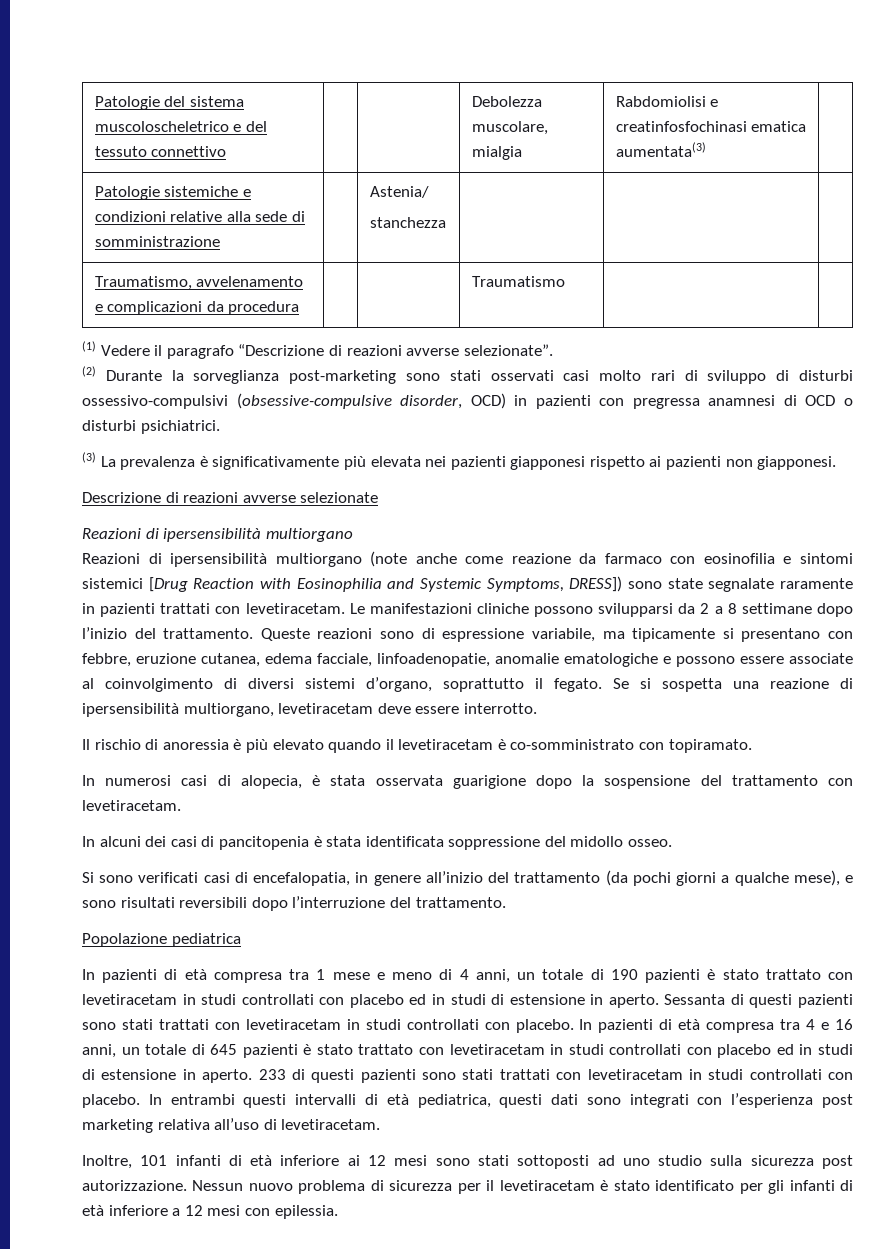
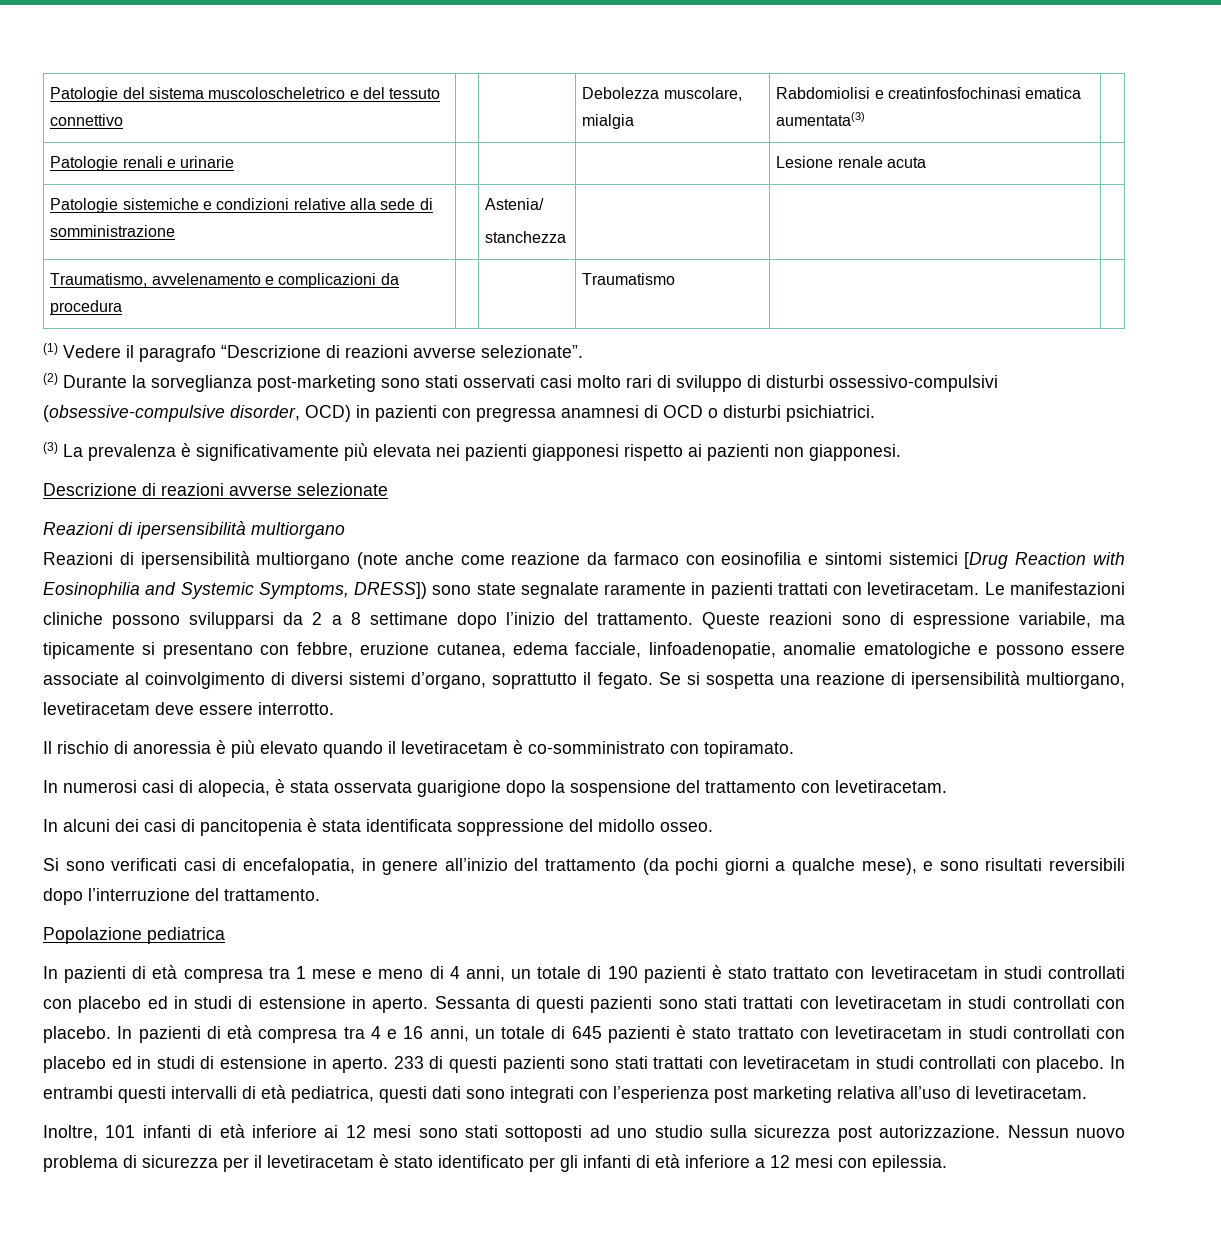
+ Patologie renali e urinarie | | | | Lesione renale acuta |

